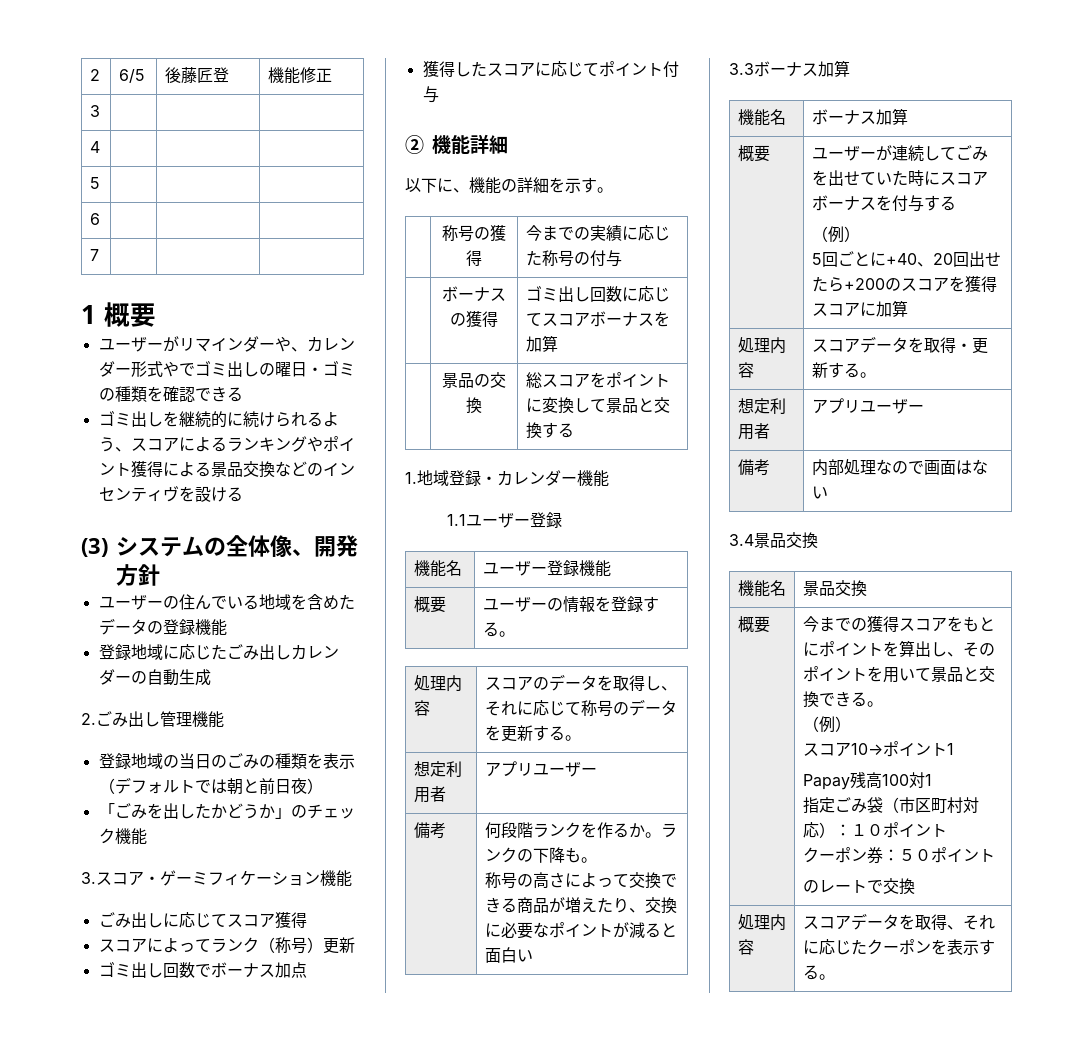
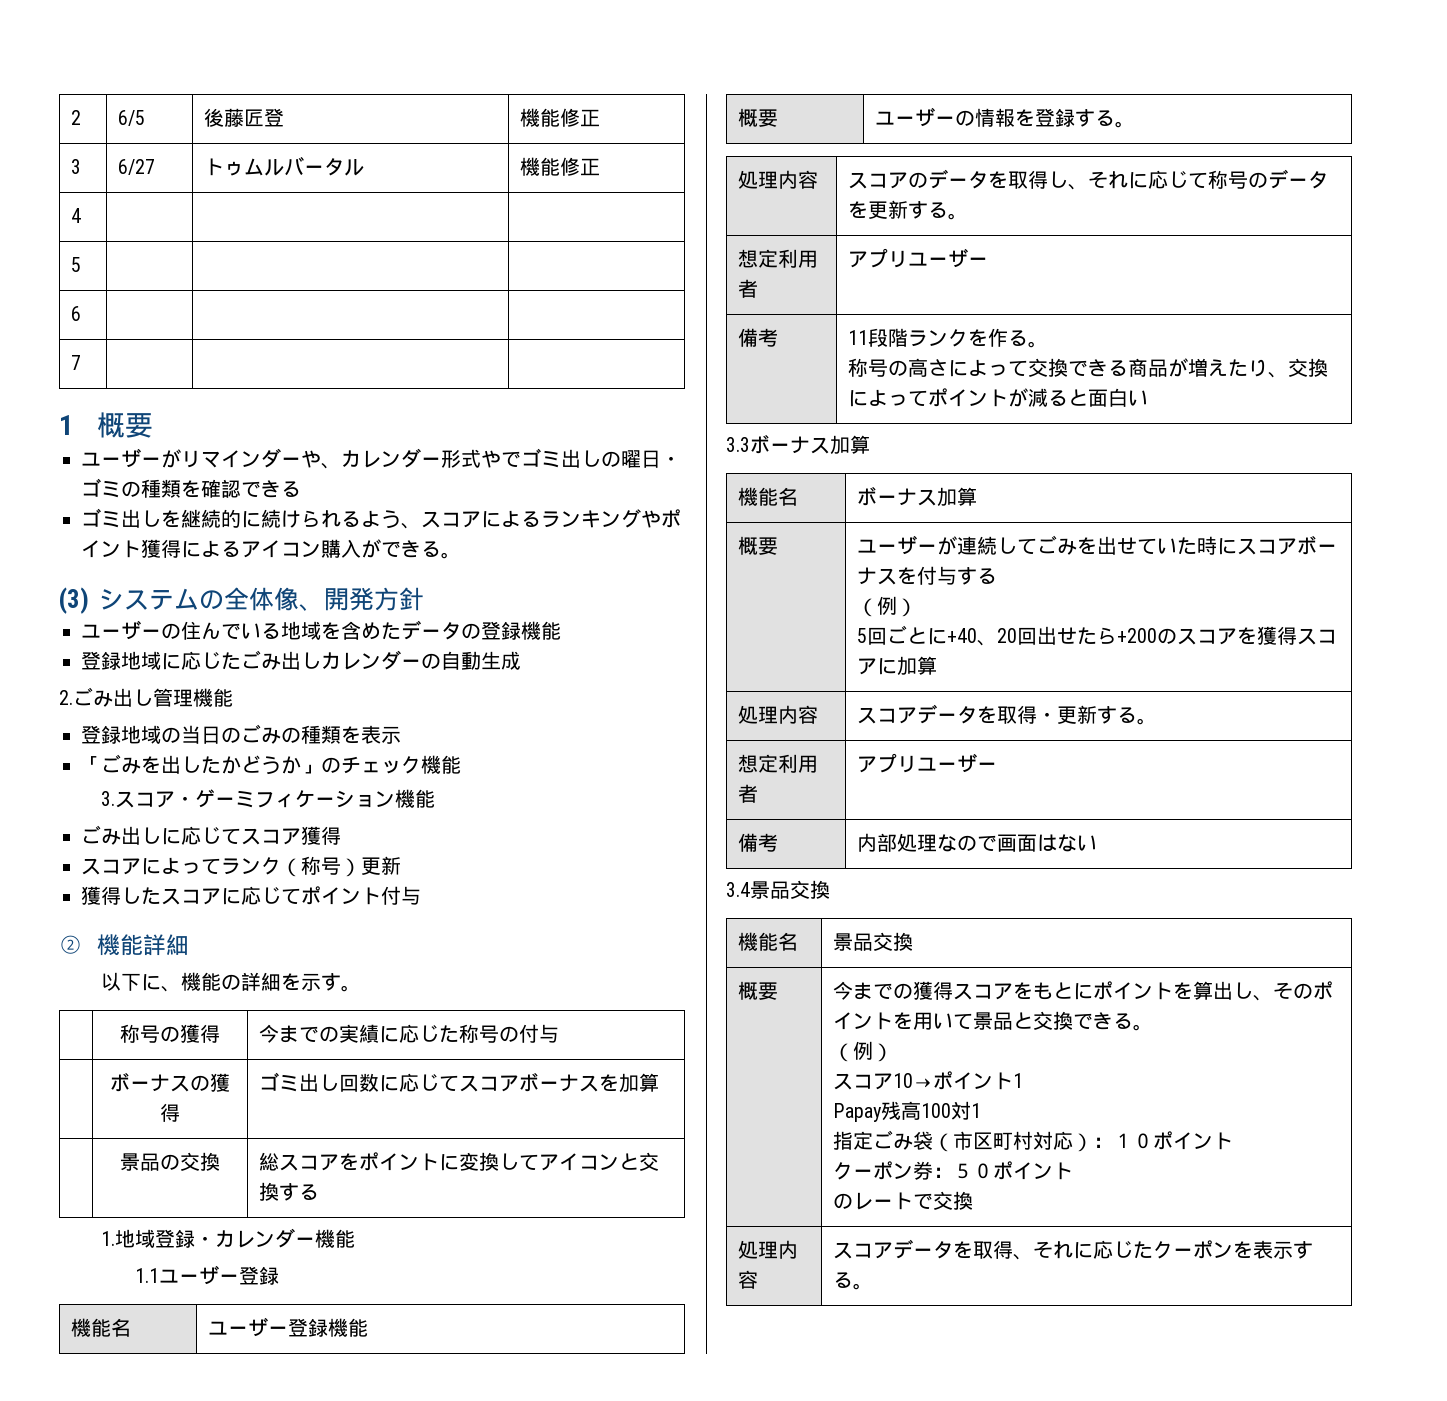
- 3 | | |
+ 3 | 6/27 | トゥムルバータル | 機能修正
- ゴミ出しを継続的に続けられるよう、スコアによるランキングやポイント獲得による景品交換などのインセンティヴを設ける
+ ゴミ出しを継続的に続けられるよう、スコアによるランキングやポイント獲得によるアイコン購入ができる。
- 登録地域の当日のごみの種類を表示（デフォルトでは朝と前日夜）
+ 登録地域の当日のごみの種類を表示
- ゴミ出し回数でボーナス加点
- | 景品の交換 | 総スコアをポイントに変換して景品と交換する
+ | 景品の交換 | 総スコアをポイントに変換してアイコンと交換する
- 備考 | 何段階ランクを作るか。ランクの下降も。
- 称号の高さによって交換できる商品が増えたり、交換に必要なポイントが減ると面白い
+ 備考 | 11段階ランクを作る。
+ 称号の高さによって交換できる商品が増えたり、交換によってポイントが減ると面白い

